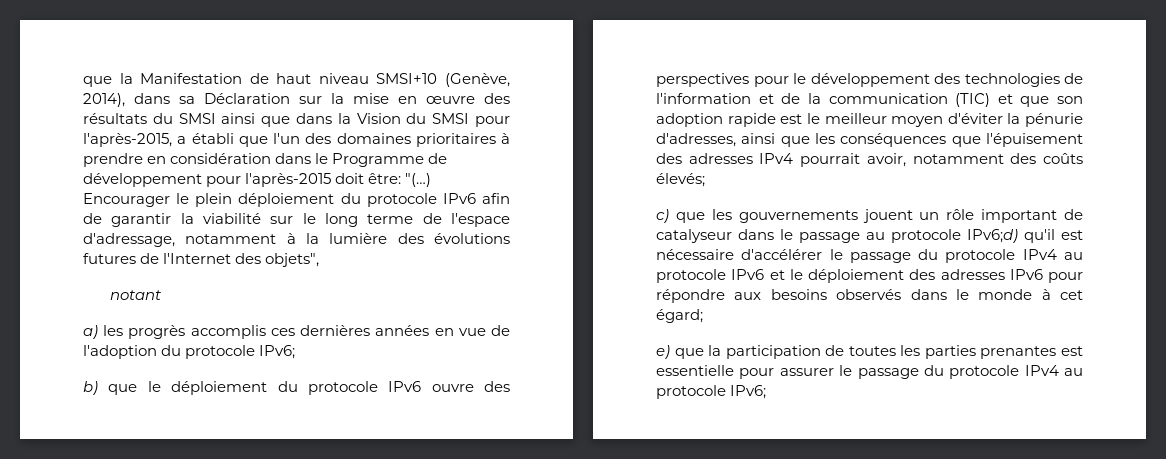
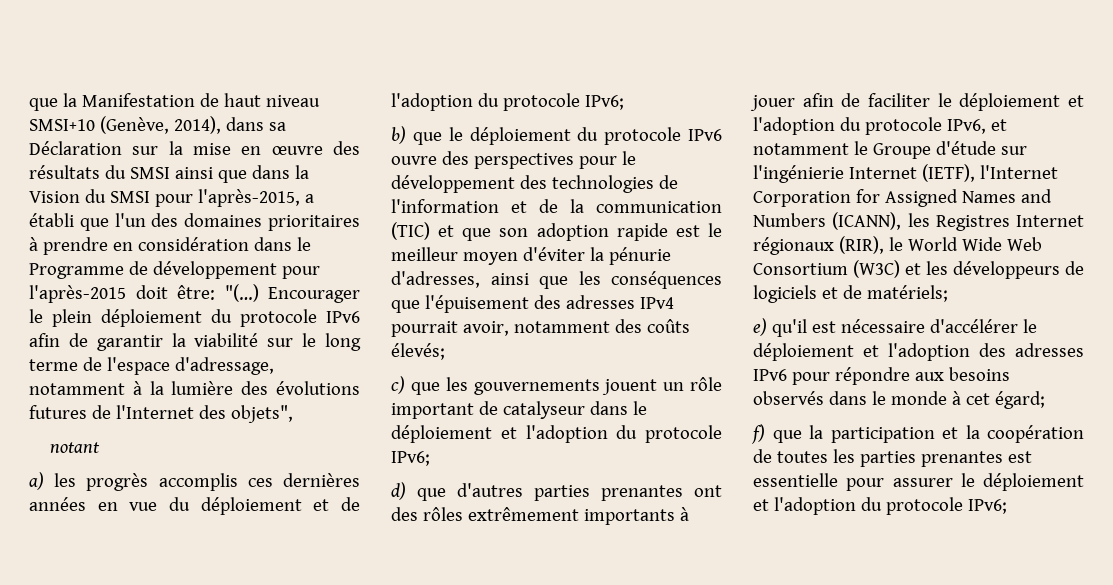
- a) les progrès accomplis ces dernières années en vue de l'adoption du protocole IPv6;
+ a) les progrès accomplis ces dernières années en vue du déploiement et de l'adoption du protocole IPv6;
- c) que les gouvernements jouent un rôle important de catalyseur dans le passage au protocole IPv6;d) qu'il est nécessaire d'accélérer le passage du protocole IPv4 au protocole IPv6 et le déploiement des adresses IPv6 pour répondre aux besoins observés dans le monde à cet égard;
+ c) que les gouvernements jouent un rôle important de catalyseur dans le déploiement et l'adoption du protocole IPv6;
+ d) que d'autres parties prenantes ont des rôles extrêmement importants à jouer afin de faciliter le déploiement et l'adoption du protocole IPv6, et notamment le Groupe d'étude sur l'ingénierie Internet (IETF), l'Internet Corporation for Assigned Names and Numbers (ICANN), les Registres Internet régionaux (RIR), le World Wide Web Consortium (W3C) et les développeurs de logiciels et de matériels;
+ e) qu'il est nécessaire d'accélérer le déploiement et l'adoption des adresses IPv6 pour répondre aux besoins observés dans le monde à cet égard;
- e) que la participation de toutes les parties prenantes est essentielle pour assurer le passage du protocole IPv4 au protocole IPv6;
+ f) que la participation et la coopération de toutes les parties prenantes est essentielle pour assurer le déploiement et l'adoption du protocole IPv6;

